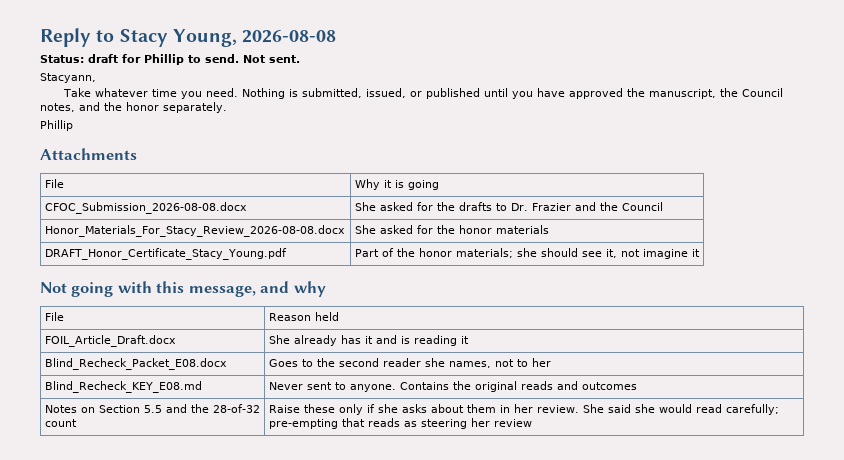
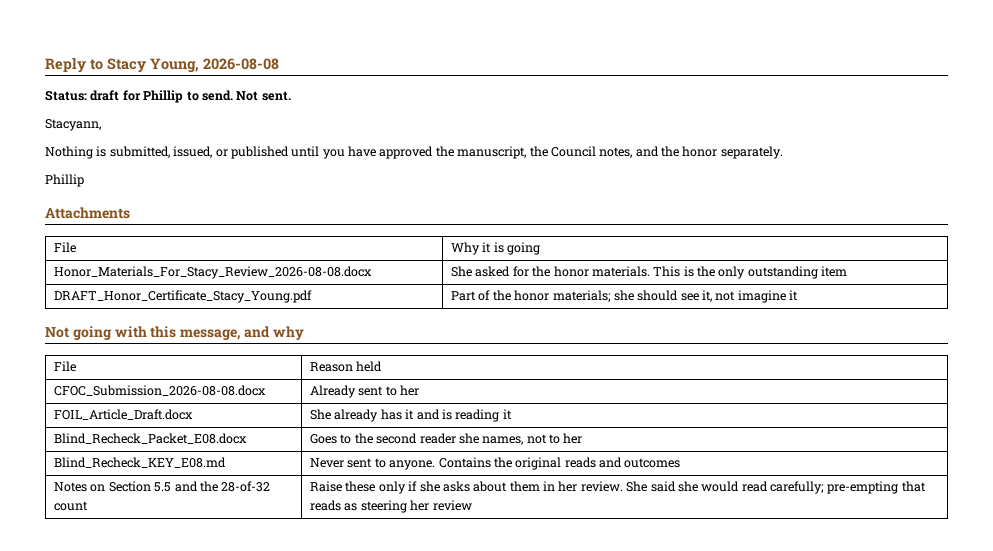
- Take whatever time you need.
- CFOC_Submission_2026-08-08.docx | She asked for the drafts to Dr. Frazier and the Council
- Honor_Materials_For_Stacy_Review_2026-08-08.docx | She asked for the honor materials
+ Honor_Materials_For_Stacy_Review_2026-08-08.docx | She asked for the honor materials. This is the only outstanding item
+ CFOC_Submission_2026-08-08.docx | Already sent to her

